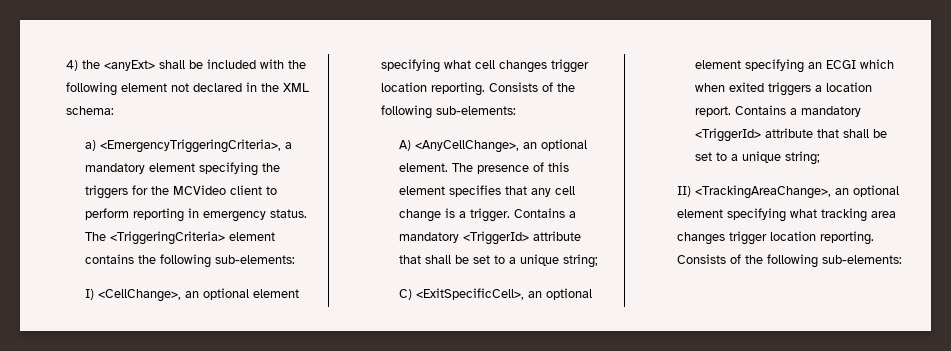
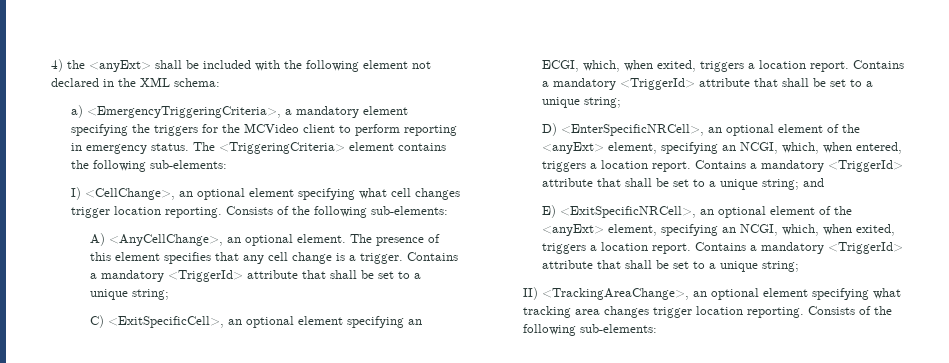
- C) <ExitSpecificCell>, an optional element specifying an ECGI which when exited triggers a location report.
+ C) <ExitSpecificCell>, an optional element specifying an ECGI, which, when exited, triggers a location report. Contains a mandatory <TriggerId> attribute that shall be set to a unique string;
+ D) <EnterSpecificNRCell>, an optional element of the <anyExt> element, specifying an NCGI, which, when entered, triggers a location report. Contains a mandatory <TriggerId> attribute that shall be set to a unique string; and
+ E) <ExitSpecificNRCell>, an optional element of the <anyExt> element, specifying an NCGI, which, when exited, triggers a location report.

